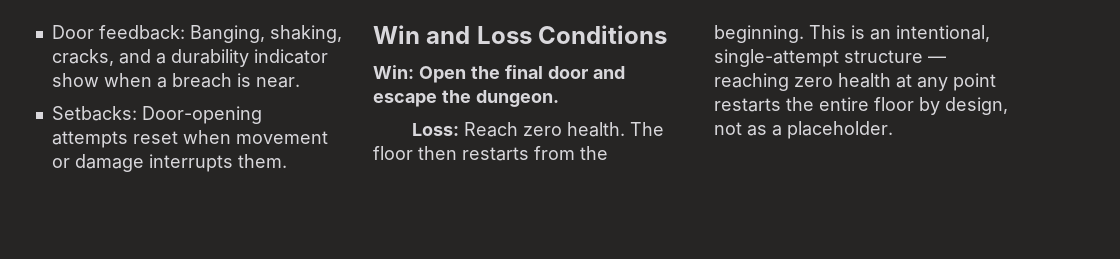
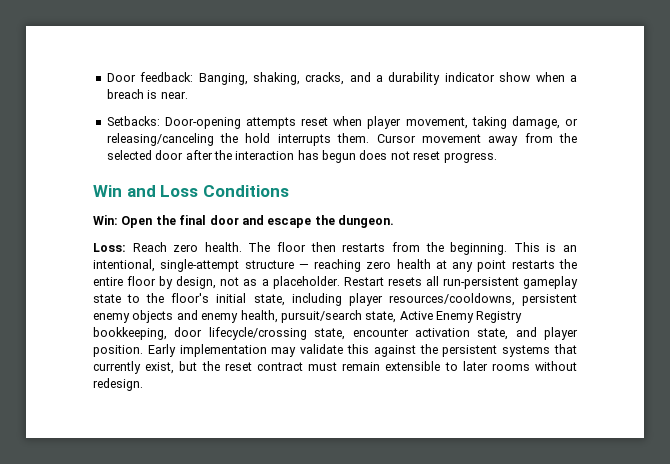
- Setbacks: Door-opening attempts reset when movement or damage interrupts them.
+ Setbacks: Door-opening attempts reset when player movement, taking damage, or releasing/canceling the hold interrupts them. Cursor movement away from the selected door after the interaction has begun does not reset progress.
+ Restart resets all run-persistent gameplay state to the floor's initial state, including player resources/cooldowns, persistent enemy objects and enemy health, pursuit/search state, Active Enemy Registry bookkeeping, door lifecycle/crossing state, encounter activation state, and player position. Early implementation may validate this against the persistent systems that currently exist, but the reset contract must remain extensible to later rooms without redesign.

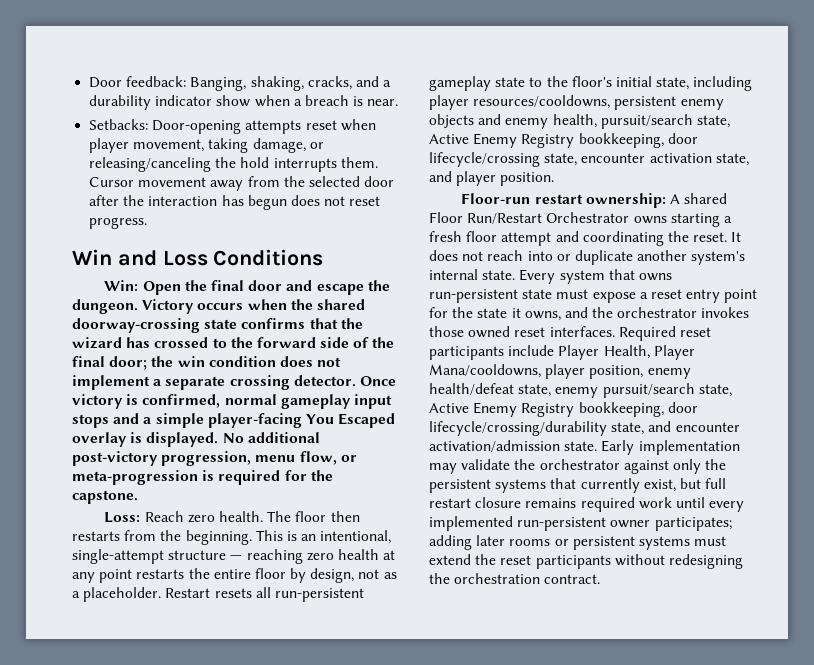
+ Victory occurs when the shared doorway-crossing state confirms that the wizard has crossed to the forward side of the final door; the win condition does not implement a separate crossing detector. Once victory is confirmed, normal gameplay input stops and a simple player-facing You Escaped overlay is displayed. No additional post-victory progression, menu flow, or meta-progression is required for the capstone.
- Restart resets all run-persistent gameplay state to the floor's initial state, including player resources/cooldowns, persistent enemy objects and enemy health, pursuit/search state, Active Enemy Registry bookkeeping, door lifecycle/crossing state, encounter activation state, and player position. Early implementation may validate this against the persistent systems that currently exist, but the reset contract must remain extensible to later rooms without redesign.
+ Restart resets all run-persistent gameplay state to the floor's initial state, including player resources/cooldowns, persistent enemy objects and enemy health, pursuit/search state, Active Enemy Registry bookkeeping, door lifecycle/crossing state, encounter activation state, and player position.
+ Floor-run restart ownership: A shared Floor Run/Restart Orchestrator owns starting a fresh floor attempt and coordinating the reset. It does not reach into or duplicate another system's internal state. Every system that owns run-persistent state must expose a reset entry point for the state it owns, and the orchestrator invokes those owned reset interfaces. Required reset participants include Player Health, Player Mana/cooldowns, player position, enemy health/defeat state, enemy pursuit/search state, Active Enemy Registry bookkeeping, door lifecycle/crossing/durability state, and encounter activation/admission state. Early implementation may validate the orchestrator against only the persistent systems that currently exist, but full restart closure remains required work until every implemented run-persistent owner participates; adding later rooms or persistent systems must extend the reset participants without redesigning the orchestration contract.

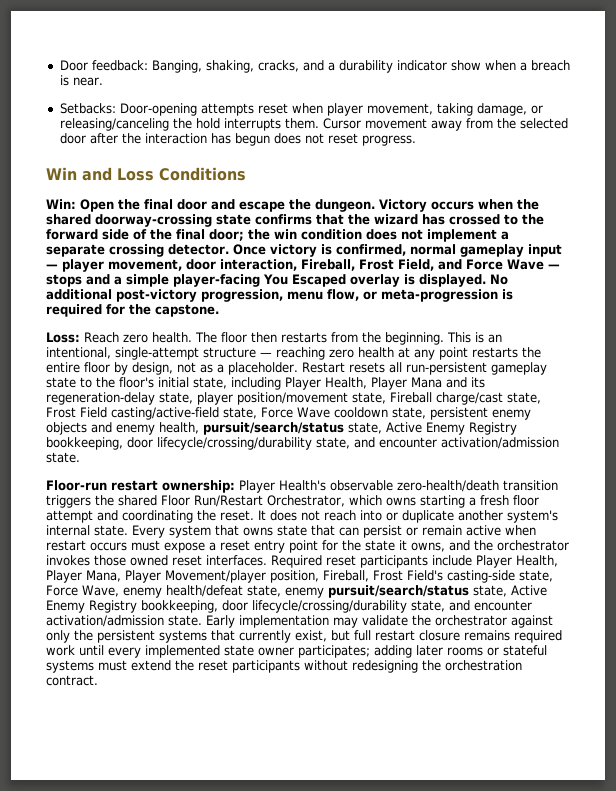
- Once victory is confirmed, normal gameplay input stops and a simple player-facing You Escaped overlay is displayed.
+ Once victory is confirmed, normal gameplay input — player movement, door interaction, Fireball, Frost Field, and Force Wave — stops and a simple player-facing You Escaped overlay is displayed.
- Restart resets all run-persistent gameplay state to the floor's initial state, including player resources/cooldowns, persistent enemy objects and enemy health, pursuit/search state, Active Enemy Registry bookkeeping, door lifecycle/crossing state, encounter activation state, and player position.
- Floor-run restart ownership: A shared Floor Run/Restart Orchestrator owns starting a fresh floor attempt and coordinating the reset.
+ Restart resets all run-persistent gameplay state to the floor's initial state, including Player Health, Player Mana and its regeneration-delay state, player position/movement state, Fireball charge/cast state, Frost Field casting/active-field state, Force Wave cooldown state, persistent enemy objects and enemy health, pursuit/search/status state, Active Enemy Registry bookkeeping, door lifecycle/crossing/durability state, and encounter activation/admission state.
+ Floor-run restart ownership: Player Health's observable zero-health/death transition triggers the shared Floor Run/Restart Orchestrator, which owns starting a fresh floor attempt and coordinating the reset.
- Every system that owns run-persistent state must expose a reset entry point for the state it owns, and the orchestrator invokes those owned reset interfaces.
+ Every system that owns state that can persist or remain active when restart occurs must expose a reset entry point for the state it owns, and the orchestrator invokes those owned reset interfaces.
- Required reset participants include Player Health, Player Mana/cooldowns, player position, enemy health/defeat state, enemy pursuit/search state, Active Enemy Registry bookkeeping, door lifecycle/crossing/durability state, and encounter activation/admission state.
+ Required reset participants include Player Health, Player Mana, Player Movement/player position, Fireball, Frost Field's casting-side state, Force Wave, enemy health/defeat state, enemy pursuit/search/status state, Active Enemy Registry bookkeeping, door lifecycle/crossing/durability state, and encounter activation/admission state.
- Early implementation may validate the orchestrator against only the persistent systems that currently exist, but full restart closure remains required work until every implemented run-persistent owner participates; adding later rooms or persistent systems must extend the reset participants without redesigning the orchestration contract.
+ Early implementation may validate the orchestrator against only the persistent systems that currently exist, but full restart closure remains required work until every implemented state owner participates; adding later rooms or stateful systems must extend the reset participants without redesigning the orchestration contract.

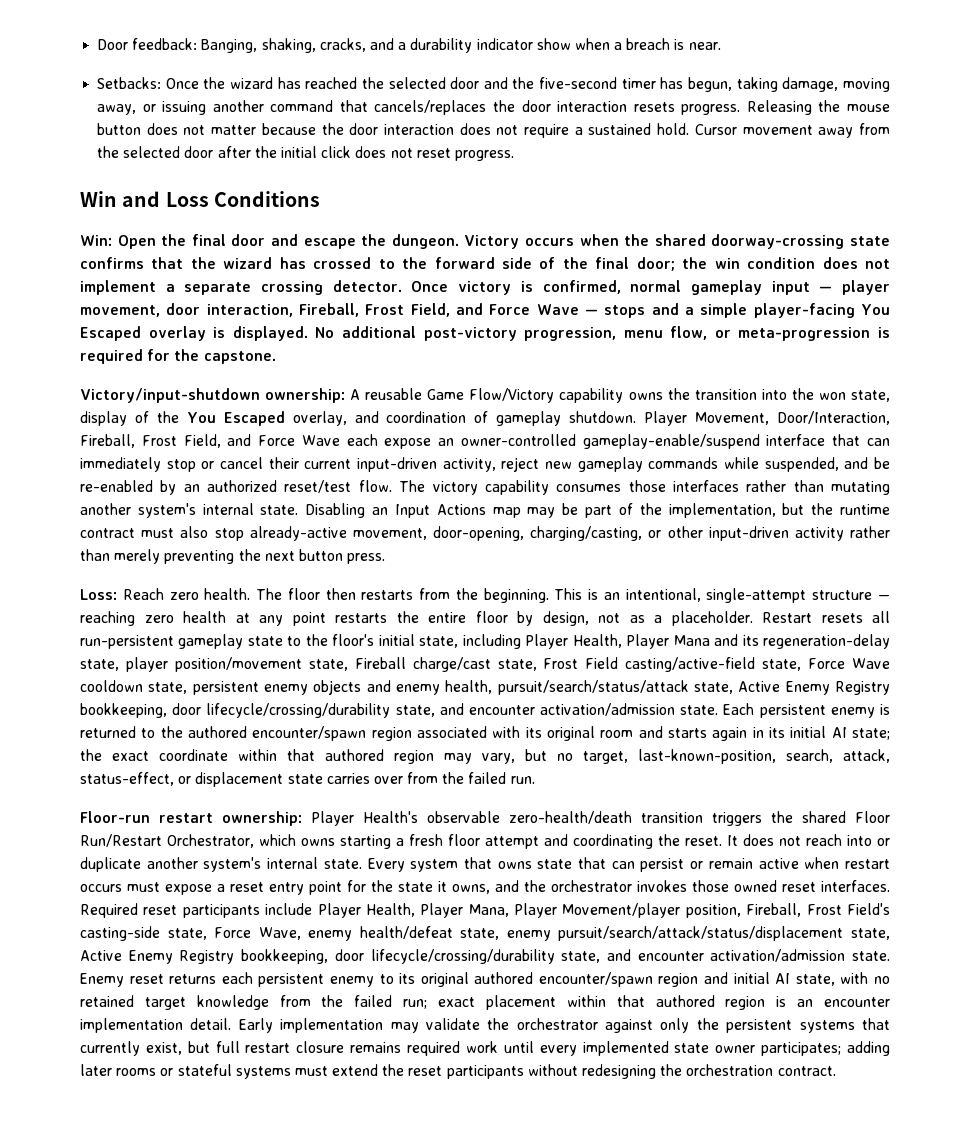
- Setbacks: Door-opening attempts reset when player movement, taking damage, or releasing/canceling the hold interrupts them.
+ Setbacks: Once the wizard has reached the selected door and the five-second timer has begun, taking damage, moving away, or issuing another command that cancels/replaces the door interaction resets progress. Releasing the mouse button does not matter because the door interaction does not require a sustained hold.
- Cursor movement away from the selected door after the interaction has begun does not reset progress.
+ Cursor movement away from the selected door after the initial click does not reset progress.
+ Victory/input-shutdown ownership: A reusable Game Flow/Victory capability owns the transition into the won state, display of the You Escaped overlay, and coordination of gameplay shutdown. Player Movement, Door/Interaction, Fireball, Frost Field, and Force Wave each expose an owner-controlled gameplay-enable/suspend interface that can immediately stop or cancel their current input-driven activity, reject new gameplay commands while suspended, and be re-enabled by an authorized reset/test flow. The victory capability consumes those interfaces rather than mutating another system's internal state. Disabling an Input Actions map may be part of the implementation, but the runtime contract must also stop already-active movement, door-opening, charging/casting, or other input-driven activity rather than merely preventing the next button press.
- Restart resets all run-persistent gameplay state to the floor's initial state, including Player Health, Player Mana and its regeneration-delay state, player position/movement state, Fireball charge/cast state, Frost Field casting/active-field state, Force Wave cooldown state, persistent enemy objects and enemy health, pursuit/search/status state, Active Enemy Registry bookkeeping, door lifecycle/crossing/durability state, and encounter activation/admission state.
+ Restart resets all run-persistent gameplay state to the floor's initial state, including Player Health, Player Mana and its regeneration-delay state, player position/movement state, Fireball charge/cast state, Frost Field casting/active-field state, Force Wave cooldown state, persistent enemy objects and enemy health, pursuit/search/status/attack state, Active Enemy Registry bookkeeping, door lifecycle/crossing/durability state, and encounter activation/admission state. Each persistent enemy is returned to the authored encounter/spawn region associated with its original room and starts again in its initial AI state; the exact coordinate within that authored region may vary, but no target, last-known-position, search, attack, status-effect, or displacement state carries over from the failed run.
- Required reset participants include Player Health, Player Mana, Player Movement/player position, Fireball, Frost Field's casting-side state, Force Wave, enemy health/defeat state, enemy pursuit/search/status state, Active Enemy Registry bookkeeping, door lifecycle/crossing/durability state, and encounter activation/admission state.
+ Required reset participants include Player Health, Player Mana, Player Movement/player position, Fireball, Frost Field's casting-side state, Force Wave, enemy health/defeat state, enemy pursuit/search/attack/status/displacement state, Active Enemy Registry bookkeeping, door lifecycle/crossing/durability state, and encounter activation/admission state.
+ Enemy reset returns each persistent enemy to its original authored encounter/spawn region and initial AI state, with no retained target knowledge from the failed run; exact placement within that authored region is an encounter implementation detail.

